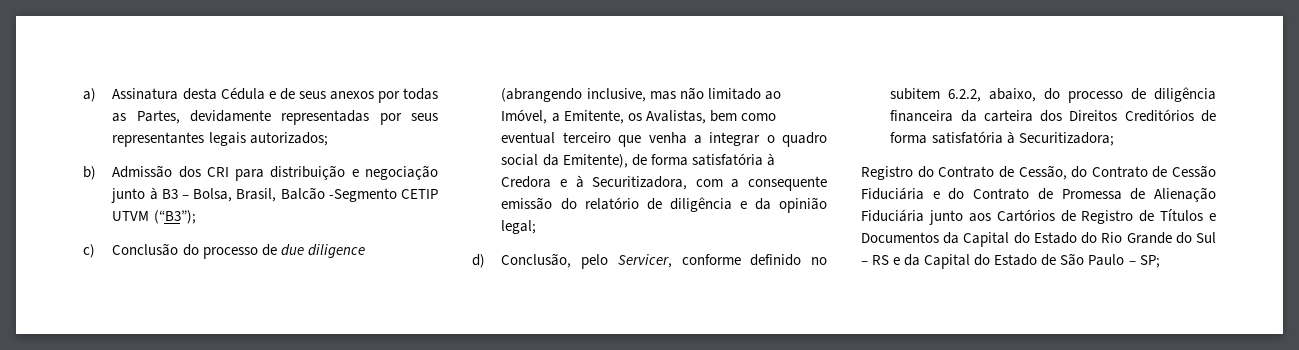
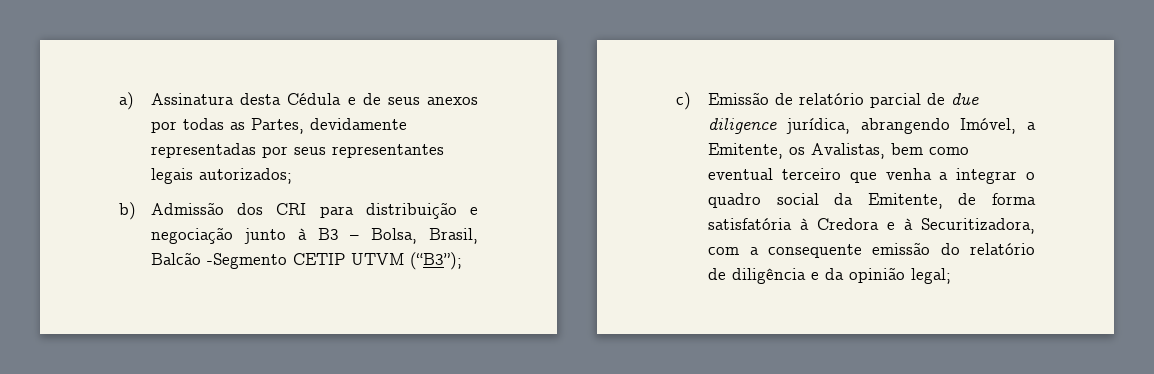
- c) Conclusão do processo de due diligence (abrangendo inclusive, mas não limitado ao Imóvel, a Emitente, os Avalistas, bem como eventual terceiro que venha a integrar o quadro social da Emitente), de forma satisfatória à Credora e à Securitizadora, com a consequente emissão do relatório de diligência e da opinião legal;
+ c) Emissão de relatório parcial de due diligence jurídica, abrangendo Imóvel, a Emitente, os Avalistas, bem como eventual terceiro que venha a integrar o quadro social da Emitente, de forma satisfatória à Credora e à Securitizadora, com a consequente emissão do relatório de diligência e da opinião legal;
- d) Conclusão, pelo Servicer, conforme definido no subitem 6.2.2, abaixo, do processo de diligência financeira da carteira dos Direitos Creditórios de forma satisfatória à Securitizadora;
- Registro do Contrato de Cessão, do Contrato de Cessão Fiduciária e do Contrato de Promessa de Alienação Fiduciária junto aos Cartórios de Registro de Títulos e Documentos da Capital do Estado do Rio Grande do Sul – RS e da Capital do Estado de São Paulo – SP;

